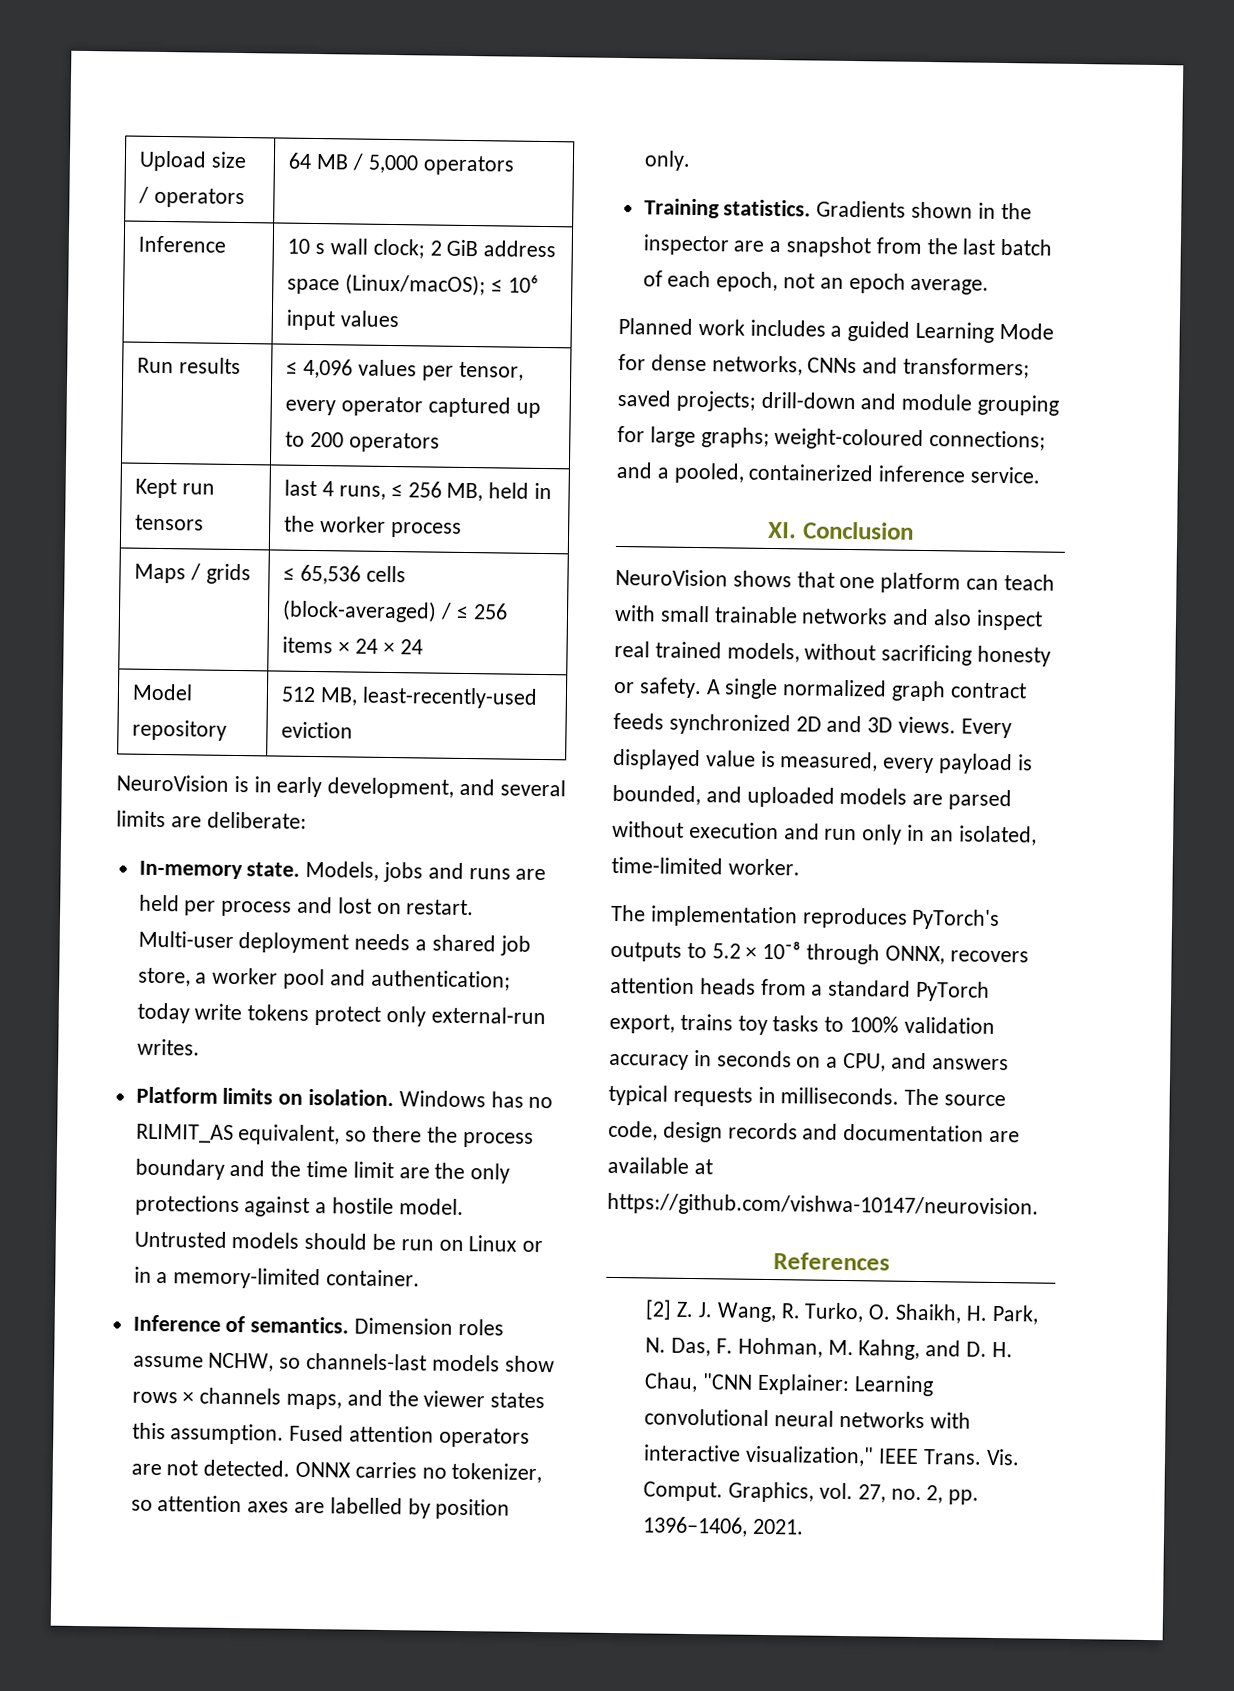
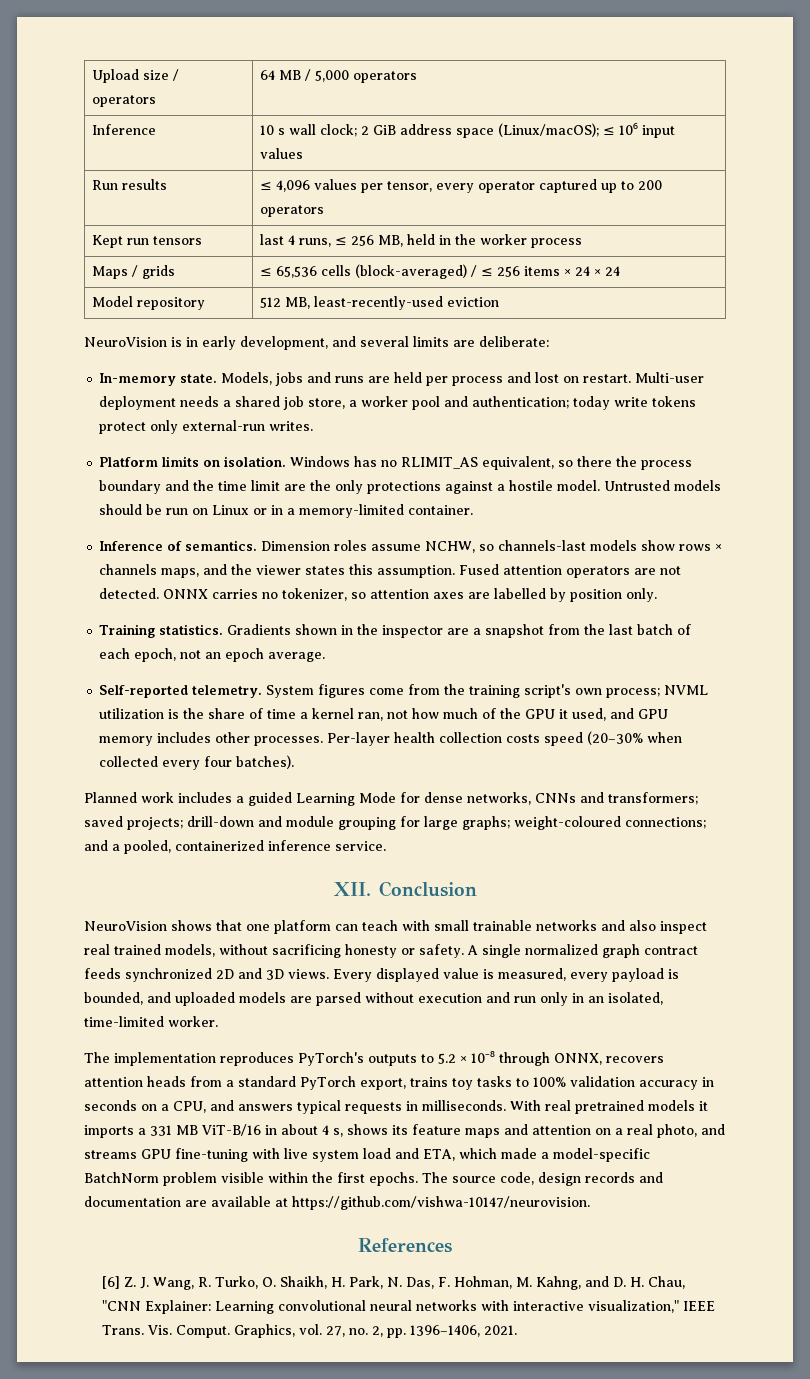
+ Self-reported telemetry. System figures come from the training script's own process; NVML utilization is the share of time a kernel ran, not how much of the GPU it used, and GPU memory includes other processes. Per-layer health collection costs speed (20–30% when collected every four batches).
- XI. Conclusion
+ XII. Conclusion
+ With real pretrained models it imports a 331 MB ViT-B/16 in about 4 s, shows its feature maps and attention on a real photo, and streams GPU fine-tuning with live system load and ETA, which made a model-specific BatchNorm problem visible within the first epochs.
- [2] Z. J. Wang, R. Turko, O. Shaikh, H. Park, N. Das, F. Hohman, M. Kahng, and D. H. Chau, "CNN Explainer: Learning convolutional neural networks with interactive visualization," IEEE Trans.
+ [6] Z. J. Wang, R. Turko, O. Shaikh, H. Park, N. Das, F. Hohman, M. Kahng, and D. H. Chau, "CNN Explainer: Learning convolutional neural networks with interactive visualization," IEEE Trans.

